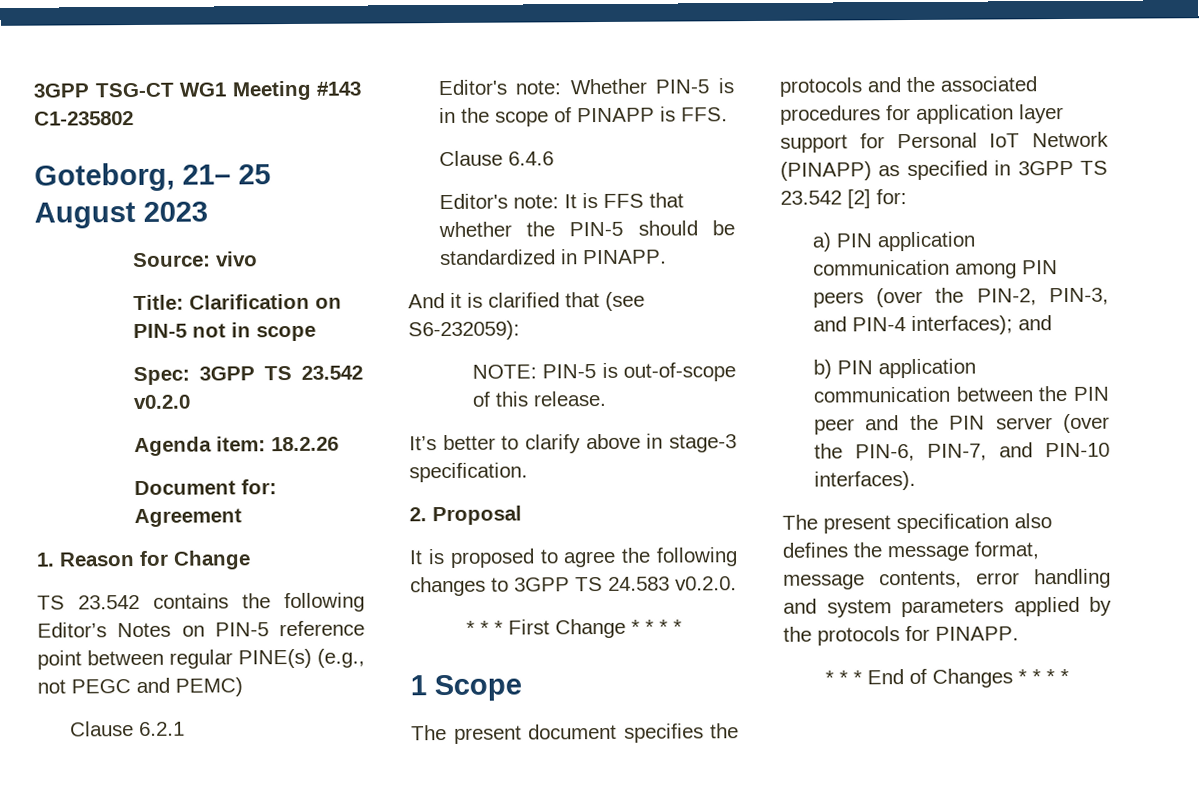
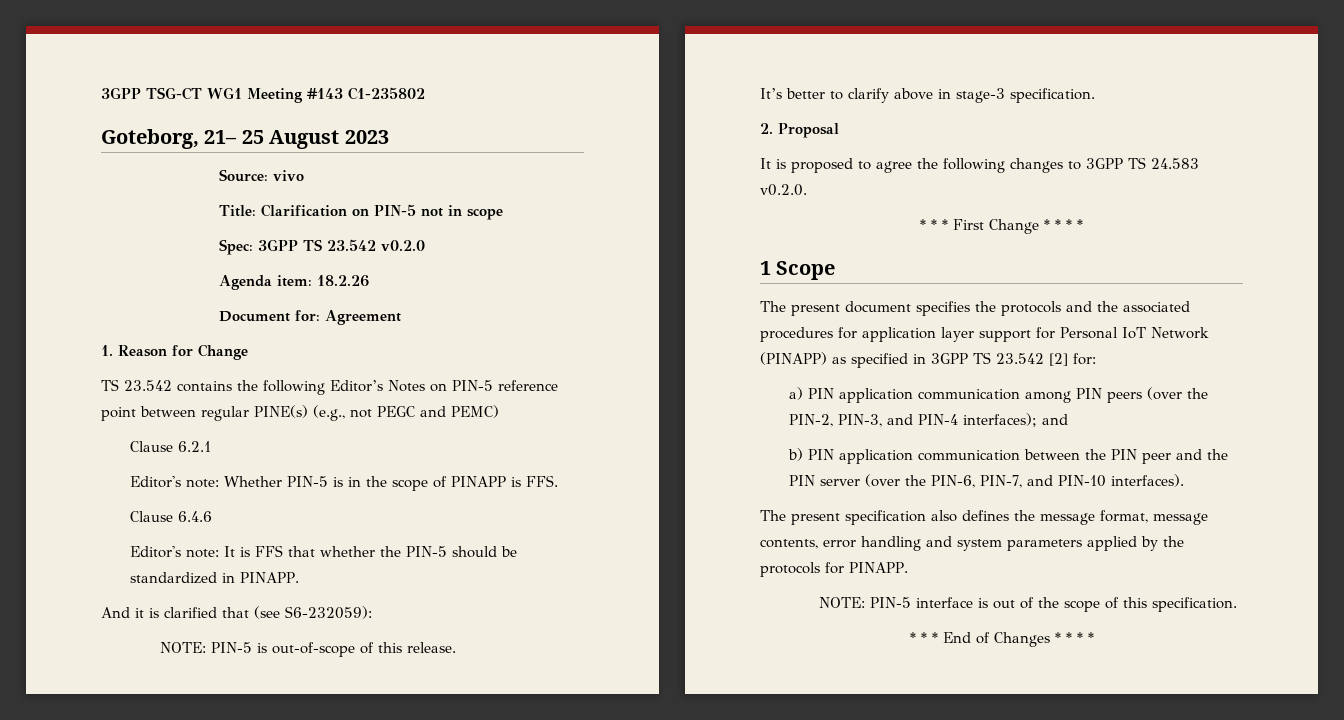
+ NOTE: PIN-5 interface is out of the scope of this specification.

